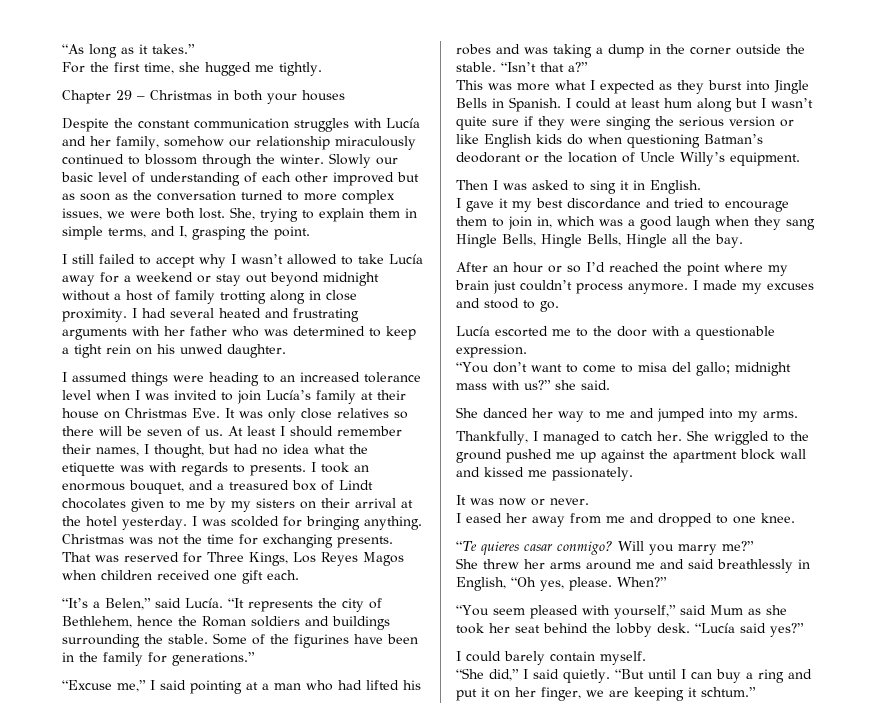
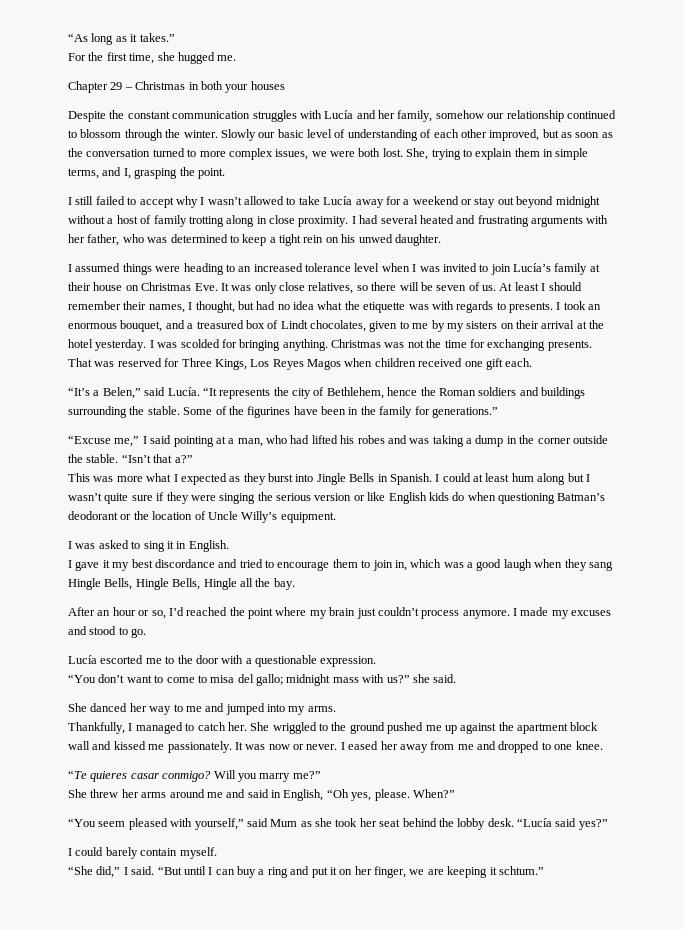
- For the first time, she hugged me tightly.
+ For the first time, she hugged me.
- Despite the constant communication struggles with Lucía and her family, somehow our relationship miraculously continued to blossom through the winter.
+ Despite the constant communication struggles with Lucía and her family, somehow our relationship continued to blossom through the winter.
- Slowly our basic level of understanding of each other improved but as soon as the conversation turned to more complex issues, we were both lost.
+ Slowly our basic level of understanding of each other improved, but as soon as the conversation turned to more complex issues, we were both lost.
- I had several heated and frustrating arguments with her father who was determined to keep a tight rein on his unwed daughter.
+ I had several heated and frustrating arguments with her father, who was determined to keep a tight rein on his unwed daughter.
- I assumed things were heading to an increased tolerance level when I was invited to join Lucía’s family at their house on Christmas Eve. It was only close relatives so there will be seven of us.
+ I assumed things were heading to an increased tolerance level when I was invited to join Lucía’s family at their house on Christmas Eve. It was only close relatives, so there will be seven of us.
- I took an enormous bouquet, and a treasured box of Lindt chocolates given to me by my sisters on their arrival at the hotel yesterday.
+ I took an enormous bouquet, and a treasured box of Lindt chocolates, given to me by my sisters on their arrival at the hotel yesterday.
- “Excuse me,” I said pointing at a man who had lifted his robes and was taking a dump in the corner outside the stable.
+ “Excuse me,” I said pointing at a man, who had lifted his robes and was taking a dump in the corner outside the stable.
- Then I was asked to sing it in English.
+ I was asked to sing it in English.
- After an hour or so I’d reached the point where my brain just couldn’t process anymore.
+ After an hour or so, I’d reached the point where my brain just couldn’t process anymore.
- She wriggled to the ground pushed me up against the apartment block wall and kissed me passionately.
- It was now or never.
- I eased her away from me and dropped to one knee.
+ She wriggled to the ground pushed me up against the apartment block wall and kissed me passionately. It was now or never. I eased her away from me and dropped to one knee.
- She threw her arms around me and said breathlessly in English, “Oh yes, please.
+ She threw her arms around me and said in English, “Oh yes, please.
- “She did,” I said quietly.
+ “She did,” I said.

